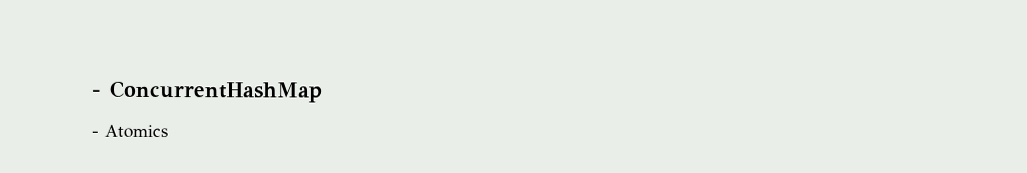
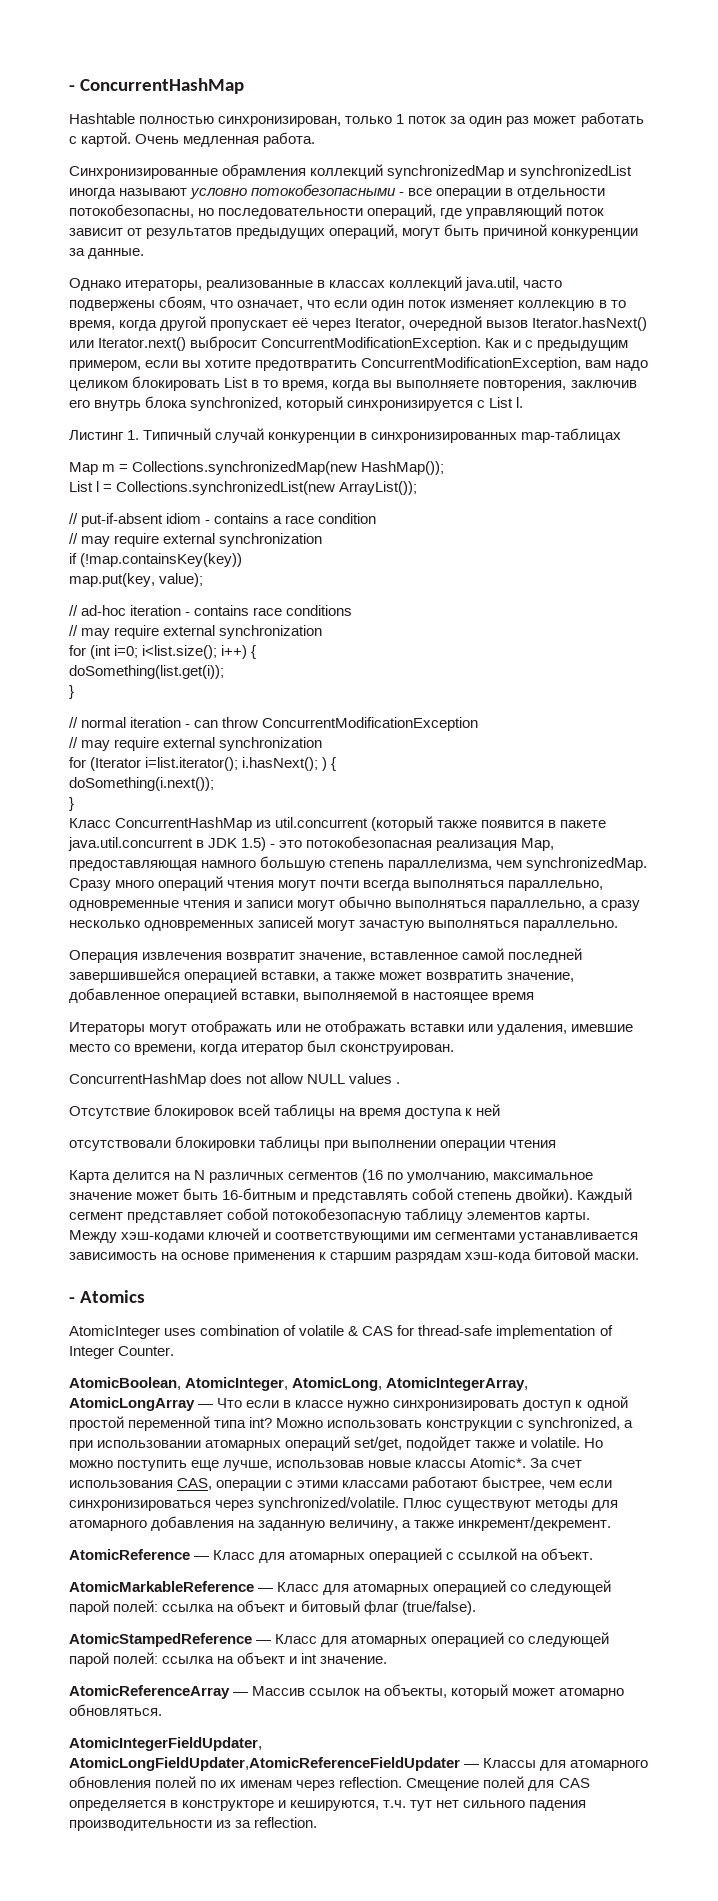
+ Hashtable полностью синхронизирован, только 1 поток за один раз может работать с картой. Очень медленная работа.
+ Синхронизированные обрамления коллекций synchronizedMap и synchronizedList иногда называют условно потокобезопасными - все операции в отдельности потокобезопасны, но последовательности операций, где управляющий поток зависит от результатов предыдущих операций, могут быть причиной конкуренции за данные.
+ Однако итераторы, реализованные в классах коллекций java.util, часто подвержены сбоям, что означает, что если один поток изменяет коллекцию в то время, когда другой пропускает её через Iterator, очередной вызов Iterator.hasNext() или Iterator.next() выбросит ConcurrentModificationException. Как и с предыдущим примером, если вы хотите предотвратить ConcurrentModificationException, вам надо целиком блокировать List в то время, когда вы выполняете повторения, заключив его внутрь блока synchronized, который синхронизируется с List l.
+ Листинг 1. Типичный случай конкуренции в синхронизированных map-таблицах
+ Map m = Collections.synchronizedMap(new HashMap());
+ List l = Collections.synchronizedList(new ArrayList());
+ // put-if-absent idiom - contains a race condition
+ // may require external synchronization
+ if (!map.containsKey(key))
+ map.put(key, value);
+ // ad-hoc iteration - contains race conditions
+ // may require external synchronization
+ for (int i=0; i<list.size(); i++) {
+ doSomething(list.get(i));
+ }
+ // normal iteration - can throw ConcurrentModificationException
+ // may require external synchronization
+ for (Iterator i=list.iterator(); i.hasNext(); ) {
+ doSomething(i.next());
+ }
+ Класс ConcurrentHashMap из util.concurrent (который также появится в пакете java.util.concurrent в JDK 1.5) - это потокобезопасная реализация Map, предоставляющая намного большую степень параллелизма, чем synchronizedMap. Сразу много операций чтения могут почти всегда выполняться параллельно, одновременные чтения и записи могут обычно выполняться параллельно, а сразу несколько одновременных записей могут зачастую выполняться параллельно.
+ Операция извлечения возвратит значение, вставленное самой последней завершившейся операцией вставки, а также может возвратить значение, добавленное операцией вставки, выполняемой в настоящее время
+ Итераторы могут отображать или не отображать вставки или удаления, имевшие место со времени, когда итератор был сконструирован.
+ ConcurrentHashMap does not allow NULL values .
+ Отсутствие блокировок всей таблицы на время доступа к ней
+ отсутствовали блокировки таблицы при выполнении операции чтения
+ Карта делится на N различных сегментов (16 по умолчанию, максимальное значение может быть 16-битным и представлять собой степень двойки). Каждый сегмент представляет собой потокобезопасную таблицу элементов карты.
+ Между хэш-кодами ключей и соответствующими им сегментами устанавливается зависимость на основе применения к старшим разрядам хэш-кода битовой маски.
  - Atomics
+ AtomicInteger uses combination of volatile & CAS for thread-safe implementation of Integer Counter.
+ AtomicBoolean, AtomicInteger, AtomicLong, AtomicIntegerArray, AtomicLongArray — Что если в классе нужно синхронизировать доступ к одной простой переменной типа int? Можно использовать конструкции с synchronized, а при использовании атомарных операций set/get, подойдет также и volatile. Но можно поступить еще лучше, использовав новые классы Atomic*. За счет использования CAS, операции с этими классами работают быстрее, чем если синхронизироваться через synchronized/volatile. Плюс существуют методы для атомарного добавления на заданную величину, а также инкремент/декремент.
+ AtomicReference — Класс для атомарных операцией с ссылкой на объект.
+ AtomicMarkableReference — Класс для атомарных операцией со следующей парой полей: ссылка на объект и битовый флаг (true/false).
+ AtomicStampedReference — Класс для атомарных операцией со следующей парой полей: ссылка на объект и int значение.
+ AtomicReferenceArray — Массив ссылок на объекты, который может атомарно обновляться.
+ AtomicIntegerFieldUpdater, AtomicLongFieldUpdater,AtomicReferenceFieldUpdater — Классы для атомарного обновления полей по их именам через reflection. Смещение полей для CAS определяется в конструкторе и кешируются, т.ч. тут нет сильного падения производительности из за reflection.

